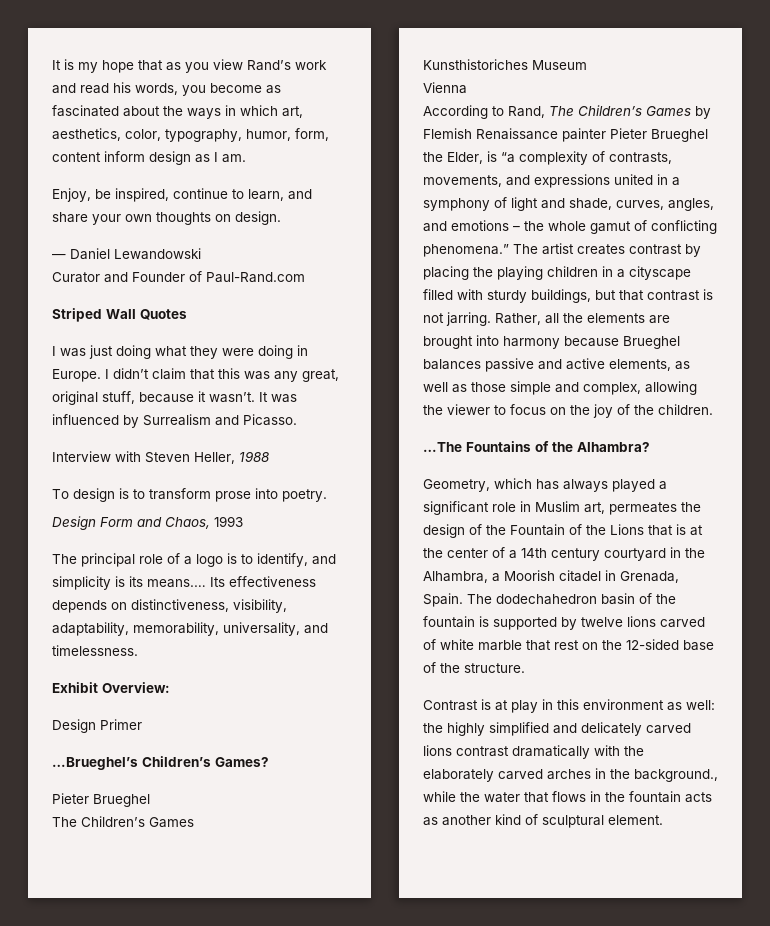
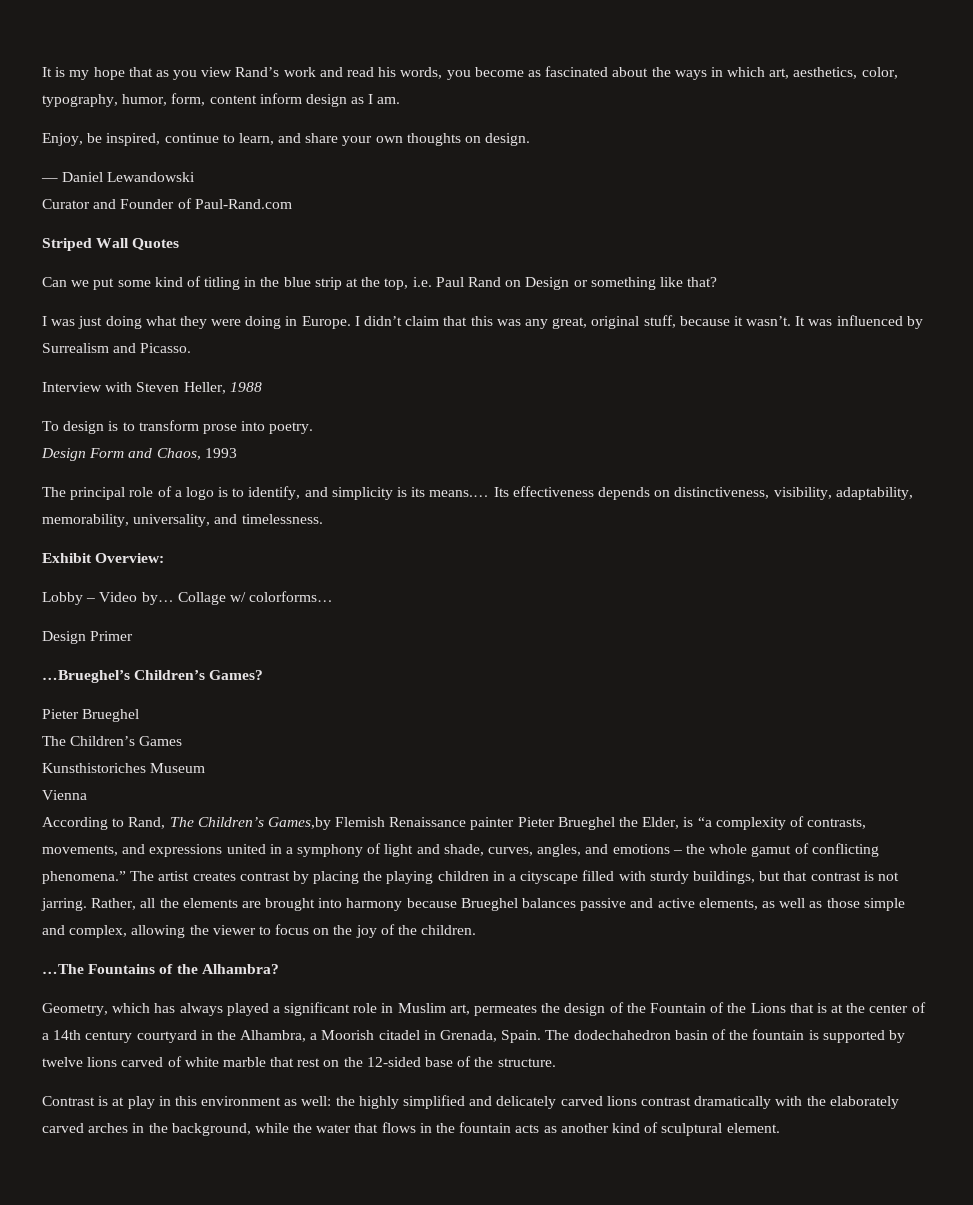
+ Can we put some kind of titling in the blue strip at the top, i.e. Paul Rand on Design or something like that?
+ Lobby – Video by… Collage w/ colorforms…
- According to Rand, The Children’s Games by Flemish Renaissance painter Pieter Brueghel the Elder, is “a complexity of contrasts, movements, and expressions united in a symphony of light and shade, curves, angles, and emotions – the whole gamut of conflicting phenomena.”
+ According to Rand, The Children’s Games,by Flemish Renaissance painter Pieter Brueghel the Elder, is “a complexity of contrasts, movements, and expressions united in a symphony of light and shade, curves, angles, and emotions – the whole gamut of conflicting phenomena.”
- Contrast is at play in this environment as well: the highly simplified and delicately carved lions contrast dramatically with the elaborately carved arches in the background., while the water that flows in the fountain acts as another kind of sculptural element.
+ Contrast is at play in this environment as well: the highly simplified and delicately carved lions contrast dramatically with the elaborately carved arches in the background, while the water that flows in the fountain acts as another kind of sculptural element.

